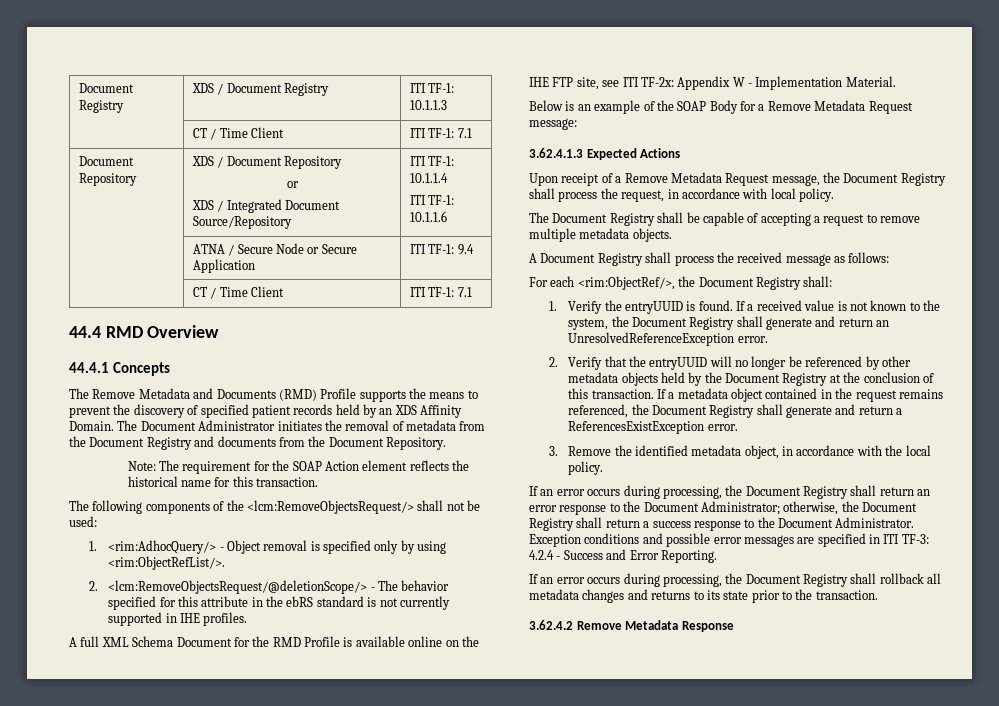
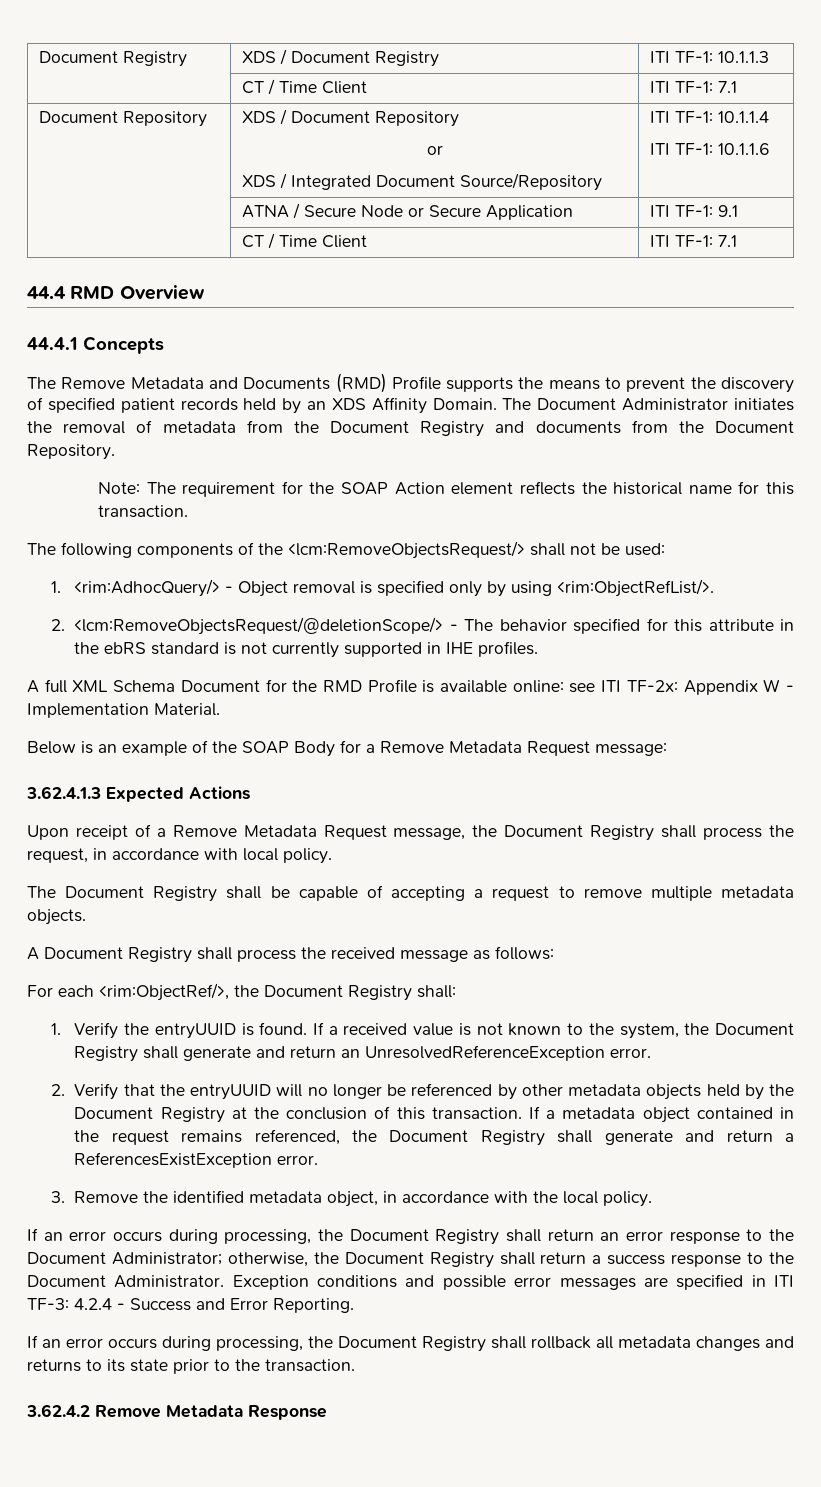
- | ATNA / Secure Node or Secure Application | ITI TF-1: 9.4
+ | ATNA / Secure Node or Secure Application | ITI TF-1: 9.1
- A full XML Schema Document for the RMD Profile is available online on the IHE FTP site, see ITI TF-2x: Appendix W - Implementation Material.
+ A full XML Schema Document for the RMD Profile is available online: see ITI TF-2x: Appendix W - Implementation Material.

